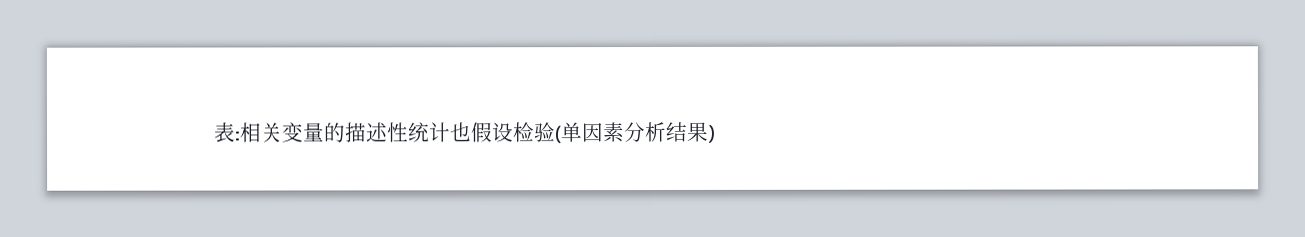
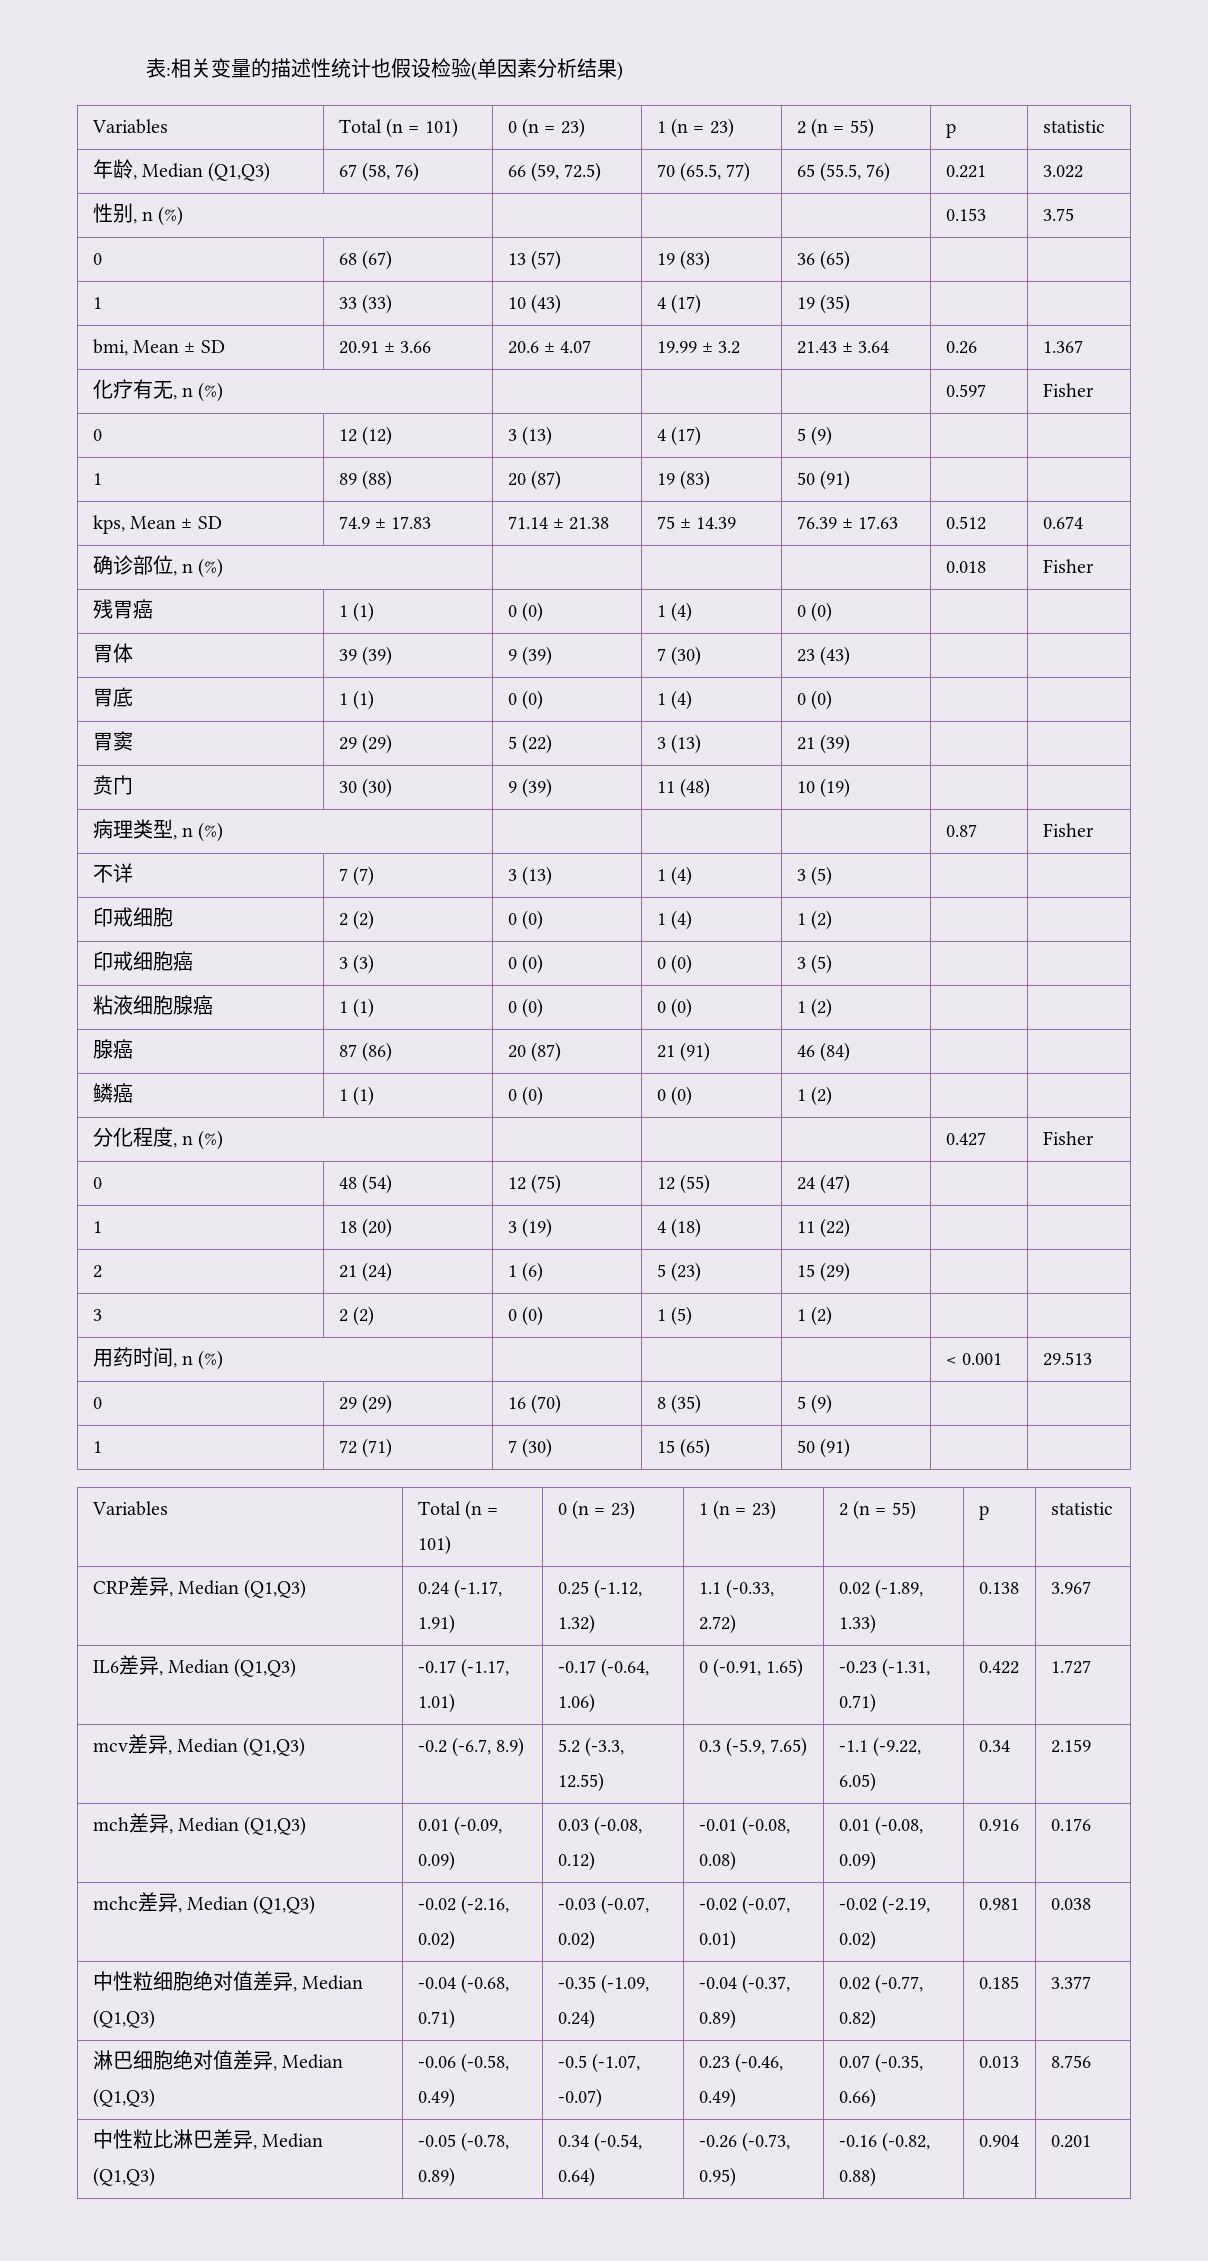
  表:相关变量的描述性统计也假设检验(单因素分析结果)
+ Variables | Total (n = 101) | 0 (n = 23) | 1 (n = 23) | 2 (n = 55) | p | statistic
+ 年龄, Median (Q1,Q3) | 67 (58, 76) | 66 (59, 72.5) | 70 (65.5, 77) | 65 (55.5, 76) | 0.221 | 3.022
+ 性别, n (%) | | | | 0.153 | 3.75
+ 0 | 68 (67) | 13 (57) | 19 (83) | 36 (65) | |
+ 1 | 33 (33) | 10 (43) | 4 (17) | 19 (35) | |
+ bmi, Mean ± SD | 20.91 ± 3.66 | 20.6 ± 4.07 | 19.99 ± 3.2 | 21.43 ± 3.64 | 0.26 | 1.367
+ 化疗有无, n (%) | | | | 0.597 | Fisher
+ 0 | 12 (12) | 3 (13) | 4 (17) | 5 (9) | |
+ 1 | 89 (88) | 20 (87) | 19 (83) | 50 (91) | |
+ kps, Mean ± SD | 74.9 ± 17.83 | 71.14 ± 21.38 | 75 ± 14.39 | 76.39 ± 17.63 | 0.512 | 0.674
+ 确诊部位, n (%) | | | | 0.018 | Fisher
+ 残胃癌 | 1 (1) | 0 (0) | 1 (4) | 0 (0) | |
+ 胃体 | 39 (39) | 9 (39) | 7 (30) | 23 (43) | |
+ 胃底 | 1 (1) | 0 (0) | 1 (4) | 0 (0) | |
+ 胃窦 | 29 (29) | 5 (22) | 3 (13) | 21 (39) | |
+ 贲门 | 30 (30) | 9 (39) | 11 (48) | 10 (19) | |
+ 病理类型, n (%) | | | | 0.87 | Fisher
+ 不详 | 7 (7) | 3 (13) | 1 (4) | 3 (5) | |
+ 印戒细胞 | 2 (2) | 0 (0) | 1 (4) | 1 (2) | |
+ 印戒细胞癌 | 3 (3) | 0 (0) | 0 (0) | 3 (5) | |
+ 粘液细胞腺癌 | 1 (1) | 0 (0) | 0 (0) | 1 (2) | |
+ 腺癌 | 87 (86) | 20 (87) | 21 (91) | 46 (84) | |
+ 鳞癌 | 1 (1) | 0 (0) | 0 (0) | 1 (2) | |
+ 分化程度, n (%) | | | | 0.427 | Fisher
+ 0 | 48 (54) | 12 (75) | 12 (55) | 24 (47) | |
+ 1 | 18 (20) | 3 (19) | 4 (18) | 11 (22) | |
+ 2 | 21 (24) | 1 (6) | 5 (23) | 15 (29) | |
+ 3 | 2 (2) | 0 (0) | 1 (5) | 1 (2) | |
+ 用药时间, n (%) | | | | < 0.001 | 29.513
+ 0 | 29 (29) | 16 (70) | 8 (35) | 5 (9) | |
+ 1 | 72 (71) | 7 (30) | 15 (65) | 50 (91) | |
+ Variables | Total (n = 101) | 0 (n = 23) | 1 (n = 23) | 2 (n = 55) | p | statistic
+ CRP差异, Median (Q1,Q3) | 0.24 (-1.17, 1.91) | 0.25 (-1.12, 1.32) | 1.1 (-0.33, 2.72) | 0.02 (-1.89, 1.33) | 0.138 | 3.967
+ IL6差异, Median (Q1,Q3) | -0.17 (-1.17, 1.01) | -0.17 (-0.64, 1.06) | 0 (-0.91, 1.65) | -0.23 (-1.31, 0.71) | 0.422 | 1.727
+ mcv差异, Median (Q1,Q3) | -0.2 (-6.7, 8.9) | 5.2 (-3.3, 12.55) | 0.3 (-5.9, 7.65) | -1.1 (-9.22, 6.05) | 0.34 | 2.159
+ mch差异, Median (Q1,Q3) | 0.01 (-0.09, 0.09) | 0.03 (-0.08, 0.12) | -0.01 (-0.08, 0.08) | 0.01 (-0.08, 0.09) | 0.916 | 0.176
+ mchc差异, Median (Q1,Q3) | -0.02 (-2.16, 0.02) | -0.03 (-0.07, 0.02) | -0.02 (-0.07, 0.01) | -0.02 (-2.19, 0.02) | 0.981 | 0.038
+ 中性粒细胞绝对值差异, Median (Q1,Q3) | -0.04 (-0.68, 0.71) | -0.35 (-1.09, 0.24) | -0.04 (-0.37, 0.89) | 0.02 (-0.77, 0.82) | 0.185 | 3.377
+ 淋巴细胞绝对值差异, Median (Q1,Q3) | -0.06 (-0.58, 0.49) | -0.5 (-1.07, -0.07) | 0.23 (-0.46, 0.49) | 0.07 (-0.35, 0.66) | 0.013 | 8.756
+ 中性粒比淋巴差异, Median (Q1,Q3) | -0.05 (-0.78, 0.89) | 0.34 (-0.54, 0.64) | -0.26 (-0.73, 0.95) | -0.16 (-0.82, 0.88) | 0.904 | 0.201

